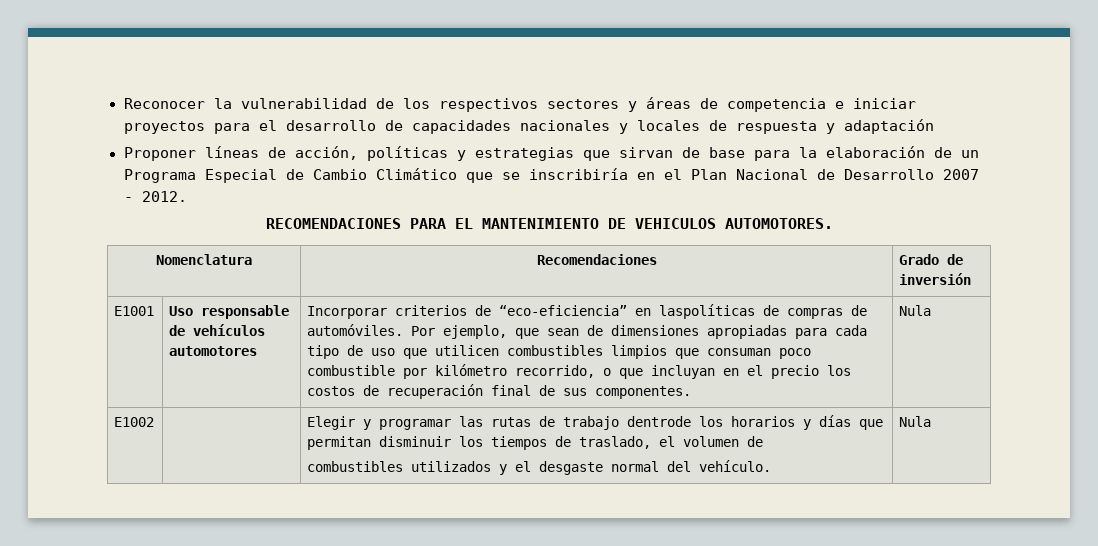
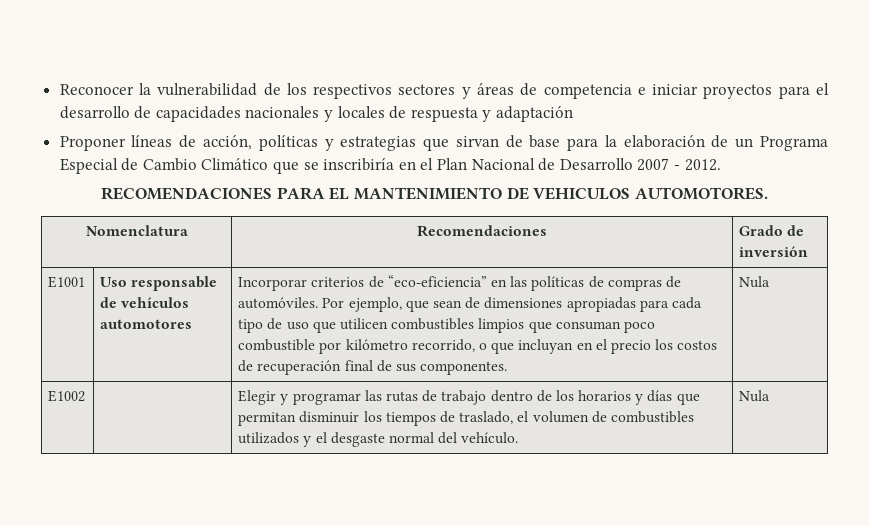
- Incorporar criterios de “eco-eficiencia” en laspolíticas de compras de automóviles.
+ Incorporar criterios de “eco-eficiencia” en las políticas de compras de automóviles.
- E1002 | | Elegir y programar las rutas de trabajo dentrode los horarios y días que permitan disminuir los tiempos de traslado, el volumen de
- combustibles utilizados y el desgaste normal del vehículo. | Nula
+ E1002 | | Elegir y programar las rutas de trabajo dentro de los horarios y días que permitan disminuir los tiempos de traslado, el volumen de combustibles utilizados y el desgaste normal del vehículo. | Nula

